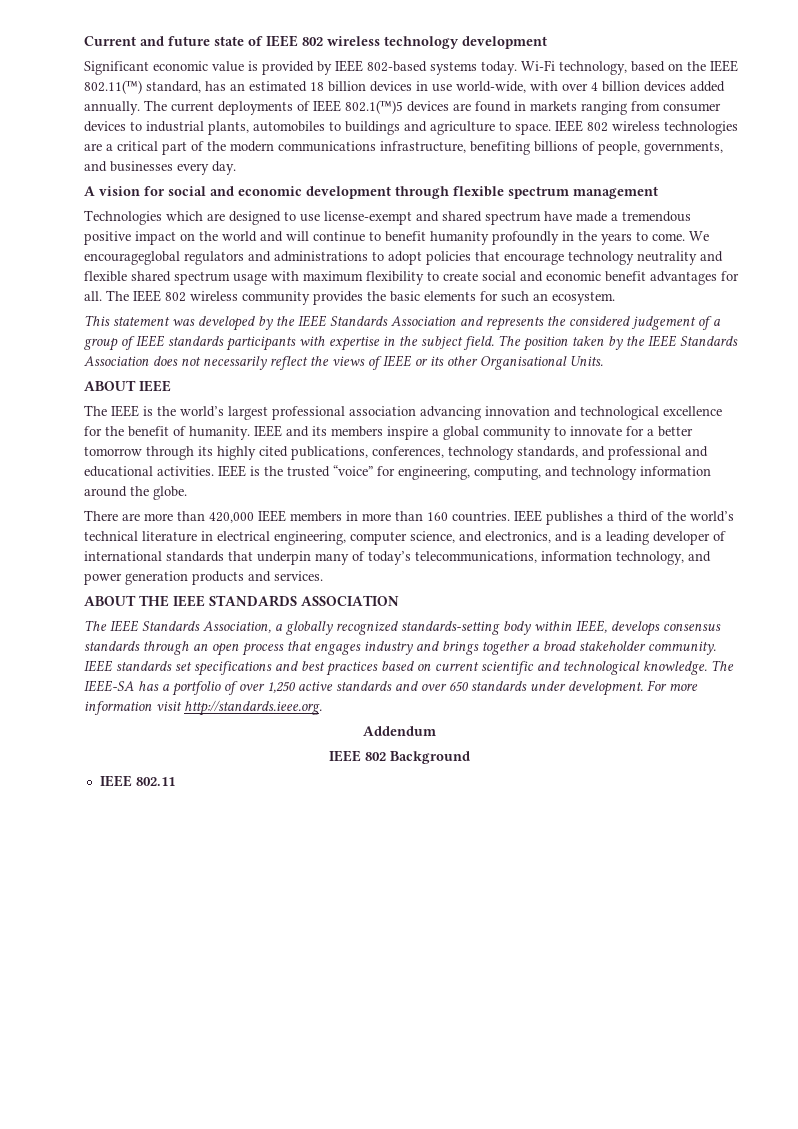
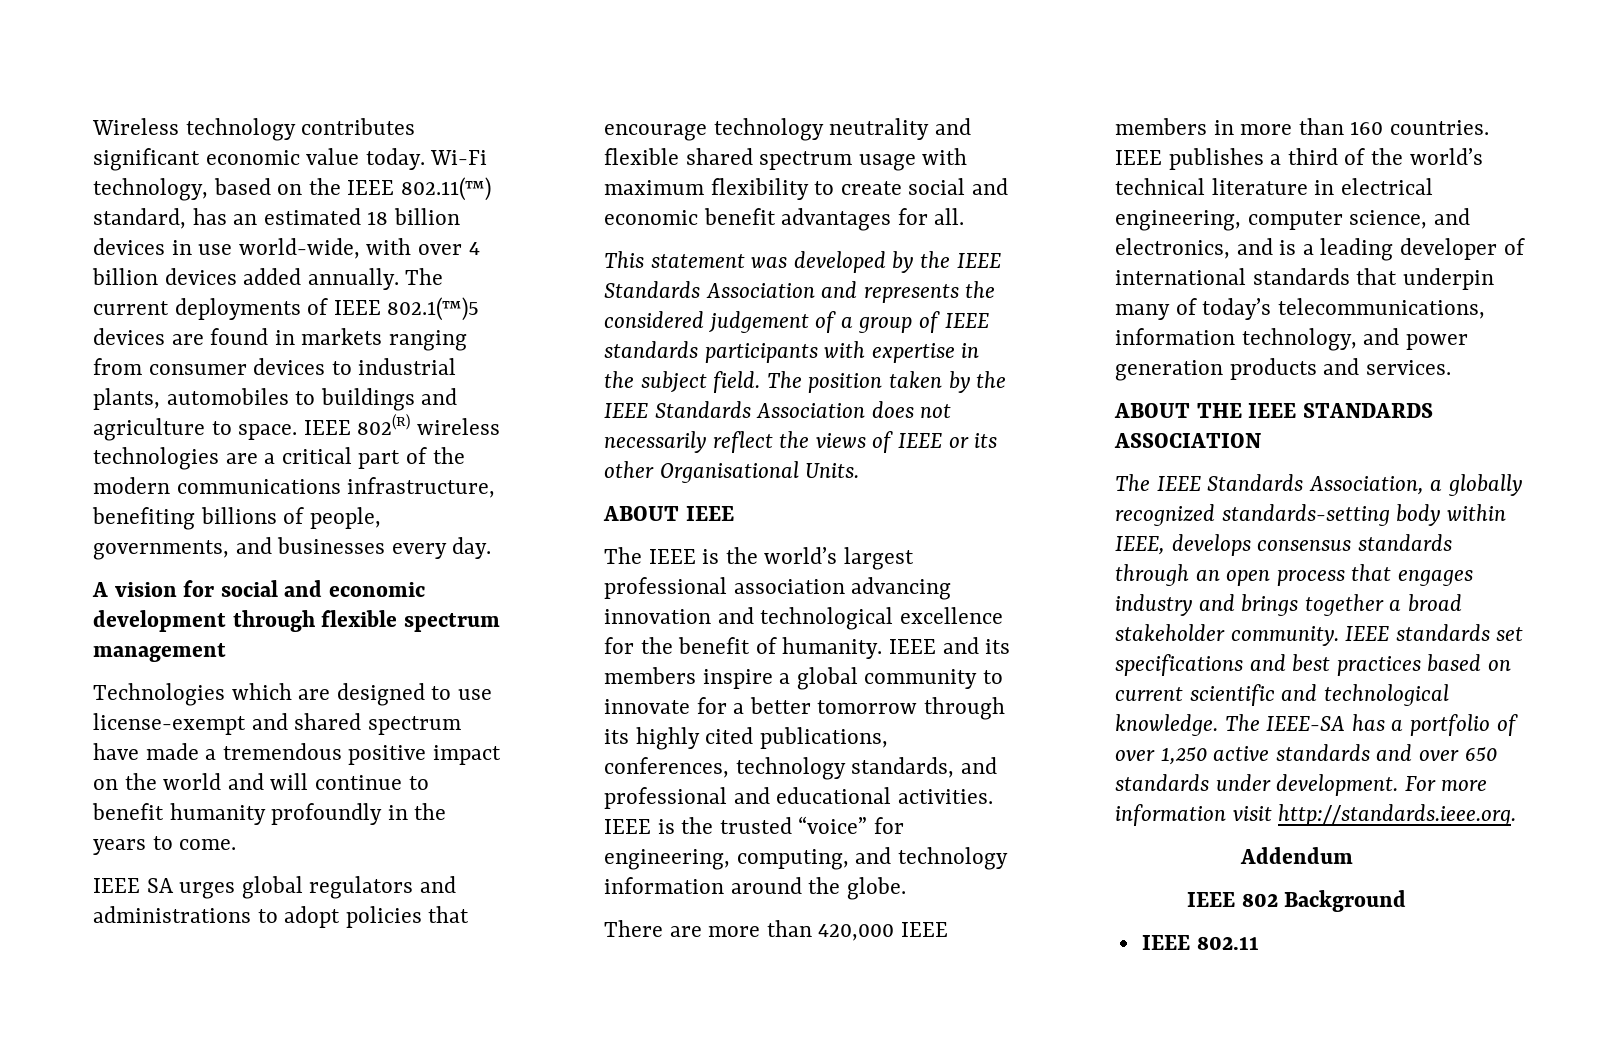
- Current and future state of IEEE 802 wireless technology development
- Significant economic value is provided by IEEE 802-based systems today.
+ Wireless technology contributes significant economic value today.
- IEEE 802 wireless technologies are a critical part of the modern communications infrastructure, benefiting billions of people, governments, and businesses every day.
+ IEEE 802(R) wireless technologies are a critical part of the modern communications infrastructure, benefiting billions of people, governments, and businesses every day.
- Technologies which are designed to use license-exempt and shared spectrum have made a tremendous positive impact on the world and will continue to benefit humanity profoundly in the years to come. We encourageglobal regulators and administrations to adopt policies that encourage technology neutrality and flexible shared spectrum usage with maximum flexibility to create social and economic benefit advantages for all. The IEEE 802 wireless community provides the basic elements for such an ecosystem.
+ Technologies which are designed to use license-exempt and shared spectrum have made a tremendous positive impact on the world and will continue to benefit humanity profoundly in the years to come.
+ IEEE SA urges global regulators and administrations to adopt policies that encourage technology neutrality and flexible shared spectrum usage with maximum flexibility to create social and economic benefit advantages for all.

